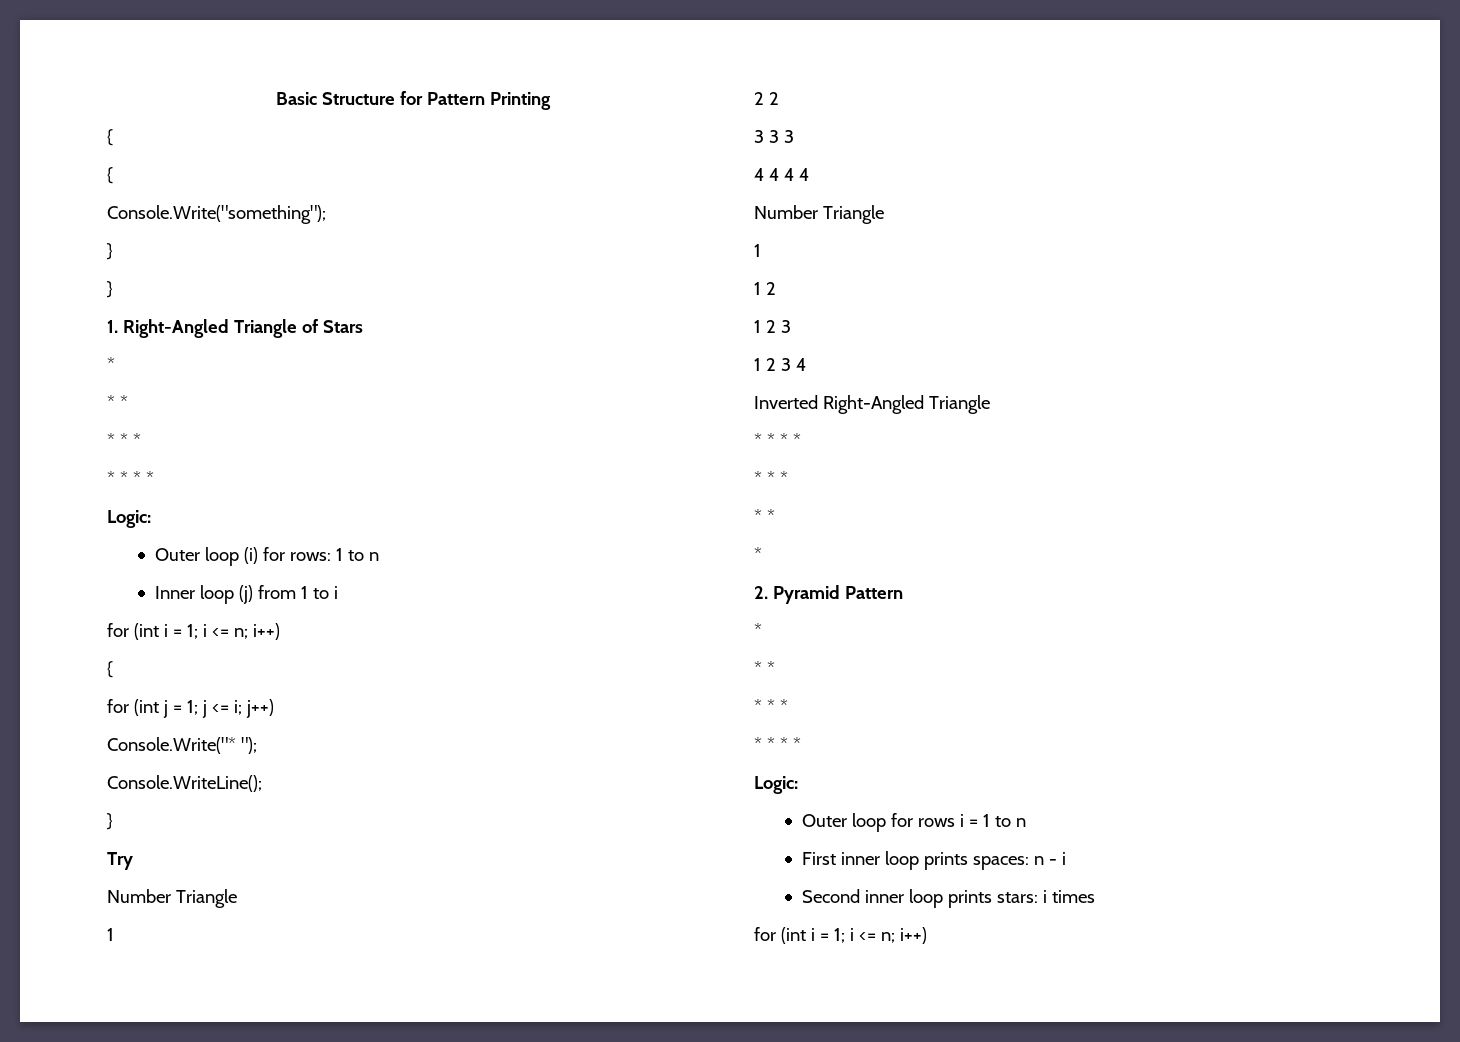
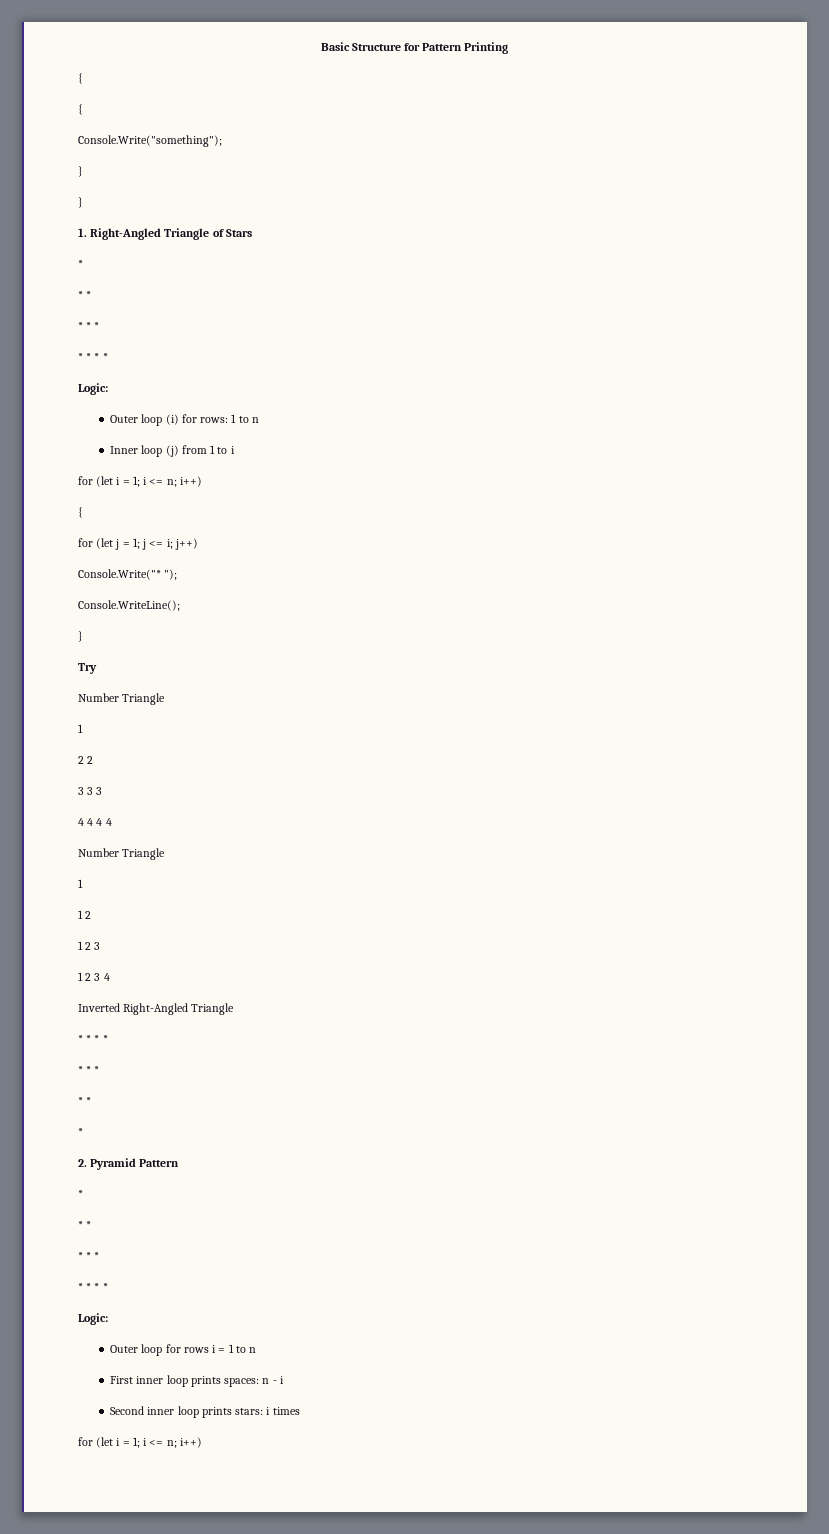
  Inner loop (j) from 1 to i
- for (int i = 1; i <= n; i++)
+ for (let i = 1; i <= n; i++)
- for (int j = 1; j <= i; j++)
+ for (let j = 1; j <= i; j++)
  Second inner loop prints stars: i times
- for (int i = 1; i <= n; i++)
+ for (let i = 1; i <= n; i++)

